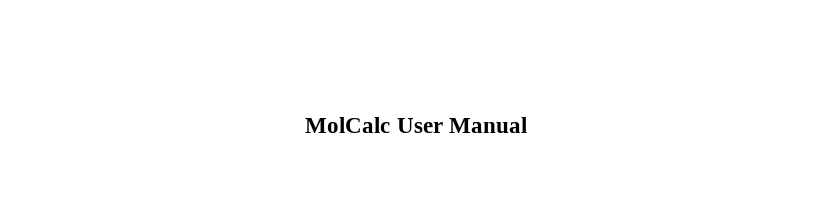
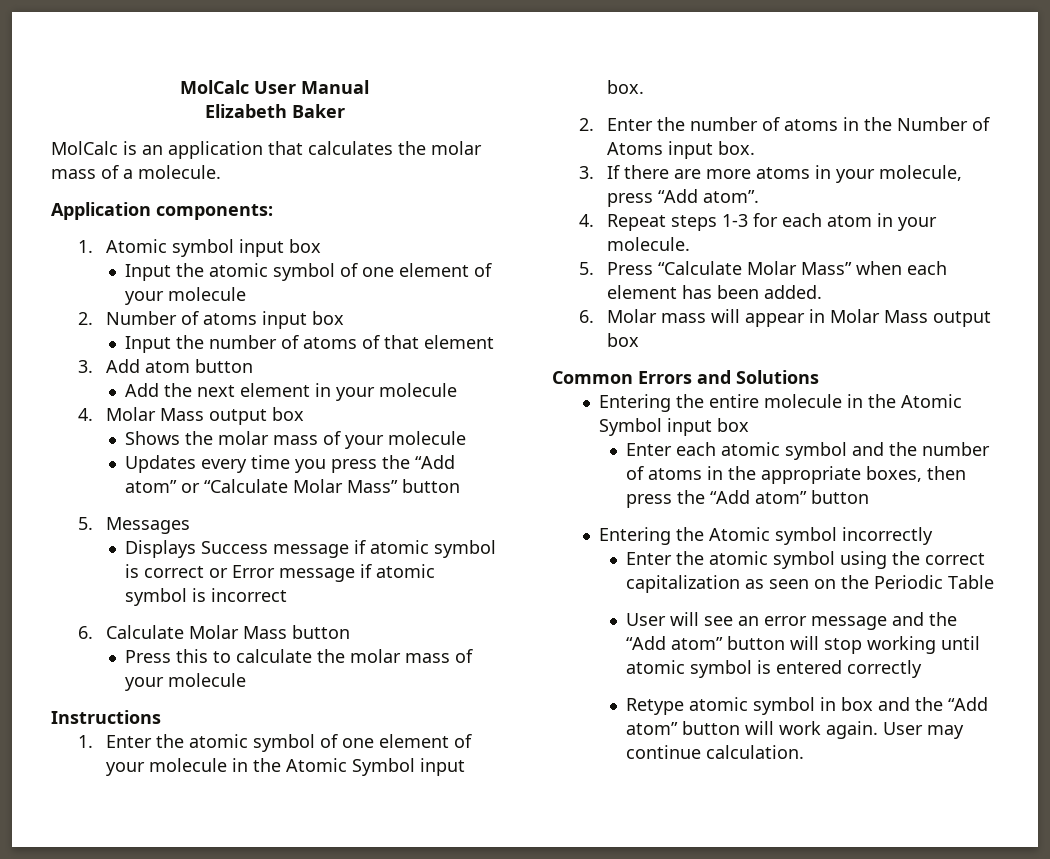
+ Elizabeth Baker
+ MolCalc is an application that calculates the molar mass of a molecule.
+ Application components:
+ 1. Atomic symbol input box
+ Input the atomic symbol of one element of your molecule
+ 2. Number of atoms input box
+ Input the number of atoms of that element
+ 3. Add atom button
+ Add the next element in your molecule
+ 4. Molar Mass output box
+ Shows the molar mass of your molecule
+ Updates every time you press the “Add atom” or “Calculate Molar Mass” button
+ 5. Messages
+ Displays Success message if atomic symbol is correct or Error message if atomic symbol is incorrect
+ 6. Calculate Molar Mass button
+ Press this to calculate the molar mass of your molecule
+ Instructions
+ 1. Enter the atomic symbol of one element of your molecule in the Atomic Symbol input box.
+ 2. Enter the number of atoms in the Number of Atoms input box.
+ 3. If there are more atoms in your molecule, press “Add atom”.
+ 4. Repeat steps 1-3 for each atom in your molecule.
+ 5. Press “Calculate Molar Mass” when each element has been added.
+ 6. Molar mass will appear in Molar Mass output box
+ Common Errors and Solutions
+ Entering the entire molecule in the Atomic Symbol input box
+ Enter each atomic symbol and the number of atoms in the appropriate boxes, then press the “Add atom” button
+ Entering the Atomic symbol incorrectly
+ Enter the atomic symbol using the correct capitalization as seen on the Periodic Table
+ User will see an error message and the “Add atom” button will stop working until atomic symbol is entered correctly
+ Retype atomic symbol in box and the “Add atom” button will work again. User may continue calculation.

